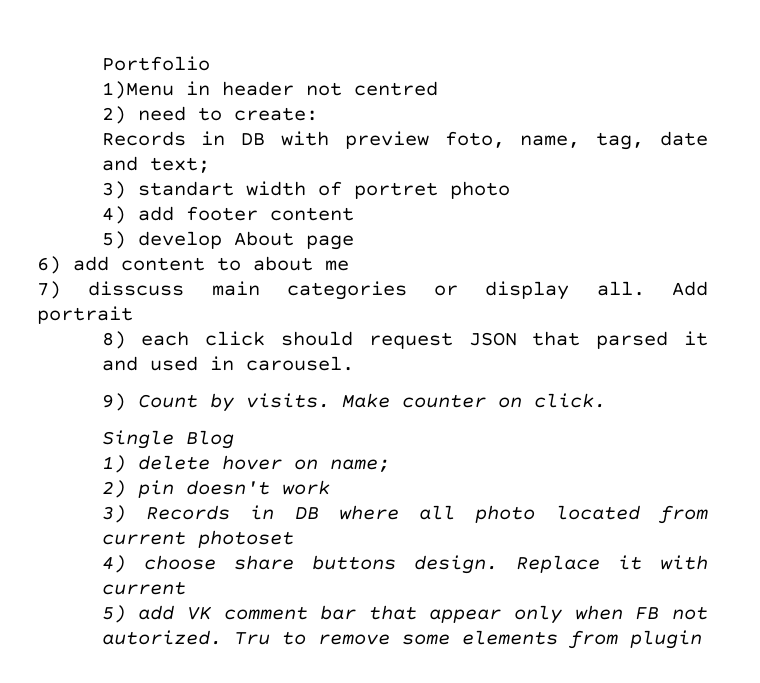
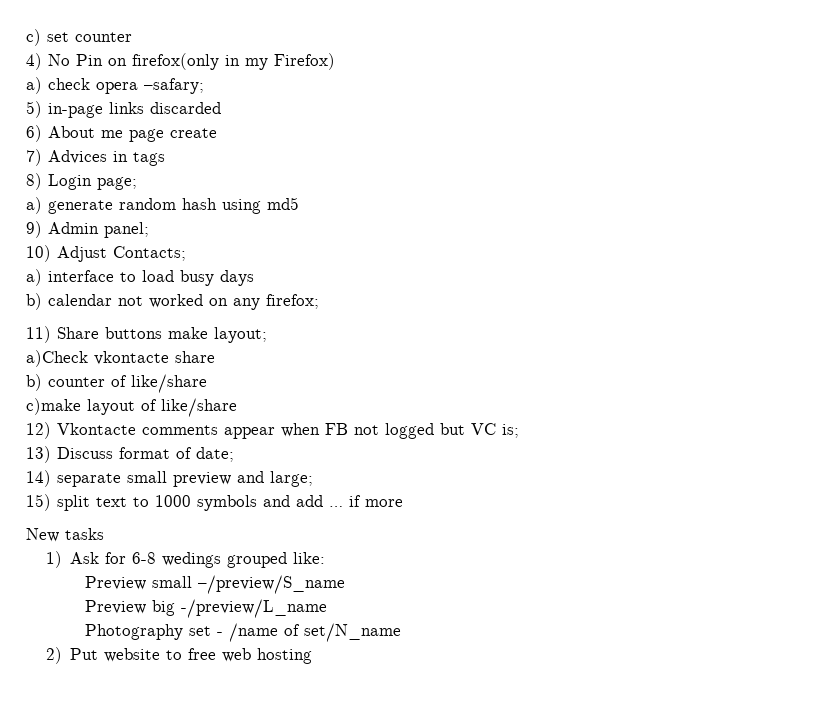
- Portfolio
- 1)Menu in header not centred
- 2) need to create:
- Records in DB with preview foto, name, tag, date and text;
- 3) standart width of portret photo
- 4) add footer content
- 5) develop About page
- 6) add content to about me
+ c) set counter
+ 4) No Pin on firefox(only in my Firefox)
+ a) check opera –safary;
+ 5) in-page links discarded
+ 6) About me page create
- 7) disscuss main categories or display all. Add portrait
- 8) each click should request JSON that parsed it and used in carousel.
- 9) Count by visits. Make counter on click.
- Single Blog
- 1) delete hover on name;
- 2) pin doesn't work
- 3) Records in DB where all photo located from current photoset
- 4) choose share buttons design. Replace it with current
- 5) add VK comment bar that appear only when FB not autorized. Tru to remove some elements from plugin
+ 7) Advices in tags
+ 8) Login page;
+ a) generate random hash using md5
+ 9) Admin panel;
+ 10) Adjust Contacts;
+ a) interface to load busy days
+ b) calendar not worked on any firefox;
+ 11) Share buttons make layout;
+ a)Check vkontacte share
+ b) counter of like/share
+ c)make layout of like/share
+ 12) Vkontacte comments appear when FB not logged but VC is;
+ 13) Discuss format of date;
+ 14) separate small preview and large;
+ 15) split text to 1000 symbols and add … if more
+ New tasks
+ 1) Ask for 6-8 wedings grouped like:
+ Preview small –/preview/S_name
+ Preview big -/preview/L_name
+ Photography set - /name of set/N_name
+ 2) Put website to free web hosting

